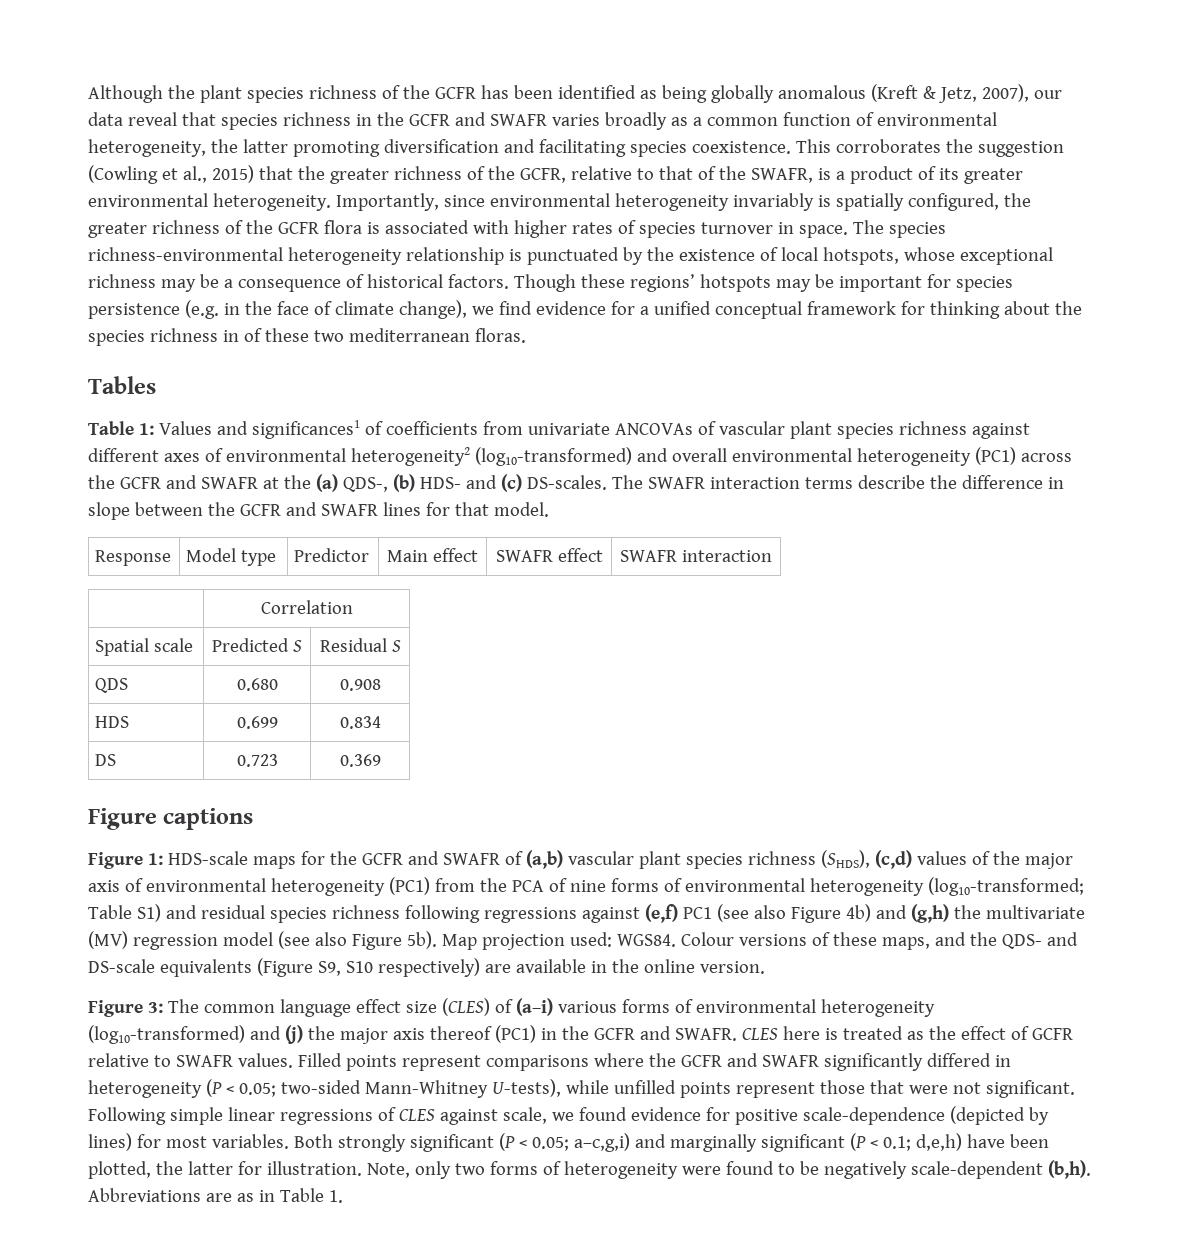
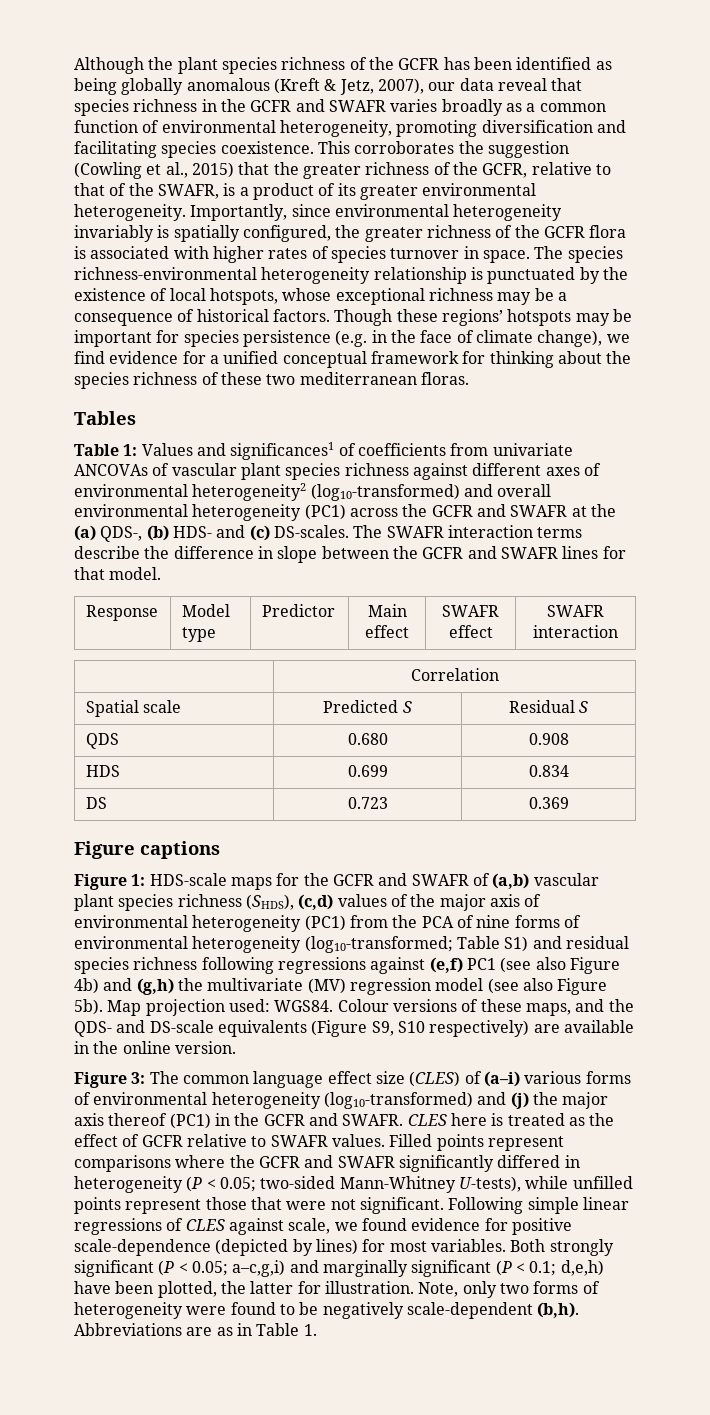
- Although the plant species richness of the GCFR has been identified as being globally anomalous (Kreft & Jetz, 2007), our data reveal that species richness in the GCFR and SWAFR varies broadly as a common function of environmental heterogeneity, the latter promoting diversification and facilitating species coexistence.
+ Although the plant species richness of the GCFR has been identified as being globally anomalous (Kreft & Jetz, 2007), our data reveal that species richness in the GCFR and SWAFR varies broadly as a common function of environmental heterogeneity, promoting diversification and facilitating species coexistence.
- Though these regions’ hotspots may be important for species persistence (e.g. in the face of climate change), we find evidence for a unified conceptual framework for thinking about the species richness in of these two mediterranean floras.
+ Though these regions’ hotspots may be important for species persistence (e.g. in the face of climate change), we find evidence for a unified conceptual framework for thinking about the species richness of these two mediterranean floras.

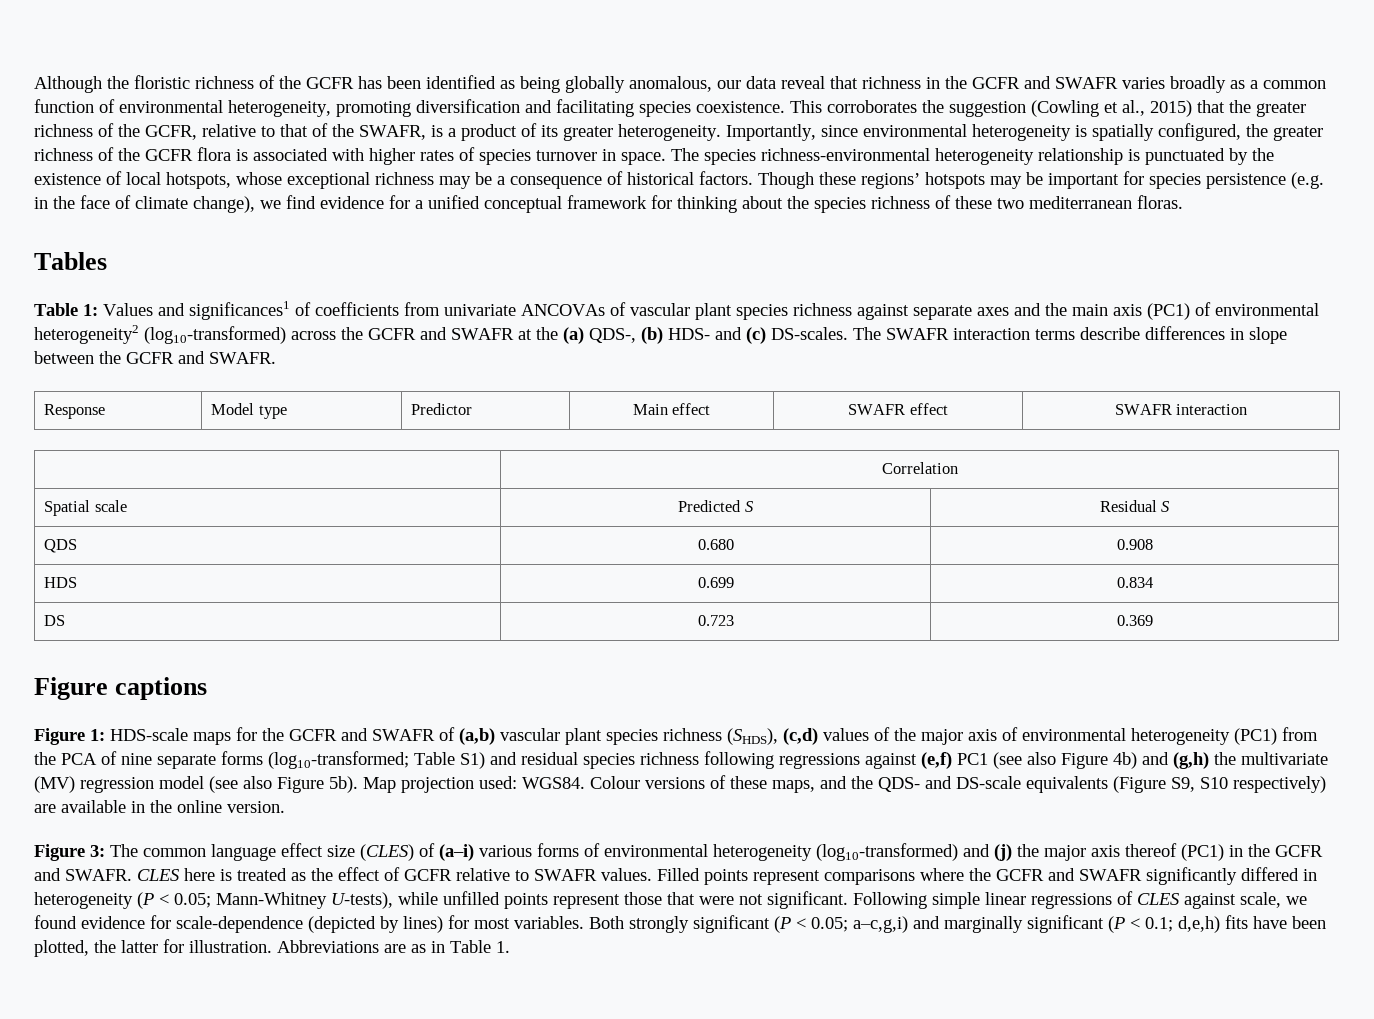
- Although the plant species richness of the GCFR has been identified as being globally anomalous (Kreft & Jetz, 2007), our data reveal that species richness in the GCFR and SWAFR varies broadly as a common function of environmental heterogeneity, promoting diversification and facilitating species coexistence.
+ Although the floristic richness of the GCFR has been identified as being globally anomalous, our data reveal that richness in the GCFR and SWAFR varies broadly as a common function of environmental heterogeneity, promoting diversification and facilitating species coexistence.
- This corroborates the suggestion (Cowling et al., 2015) that the greater richness of the GCFR, relative to that of the SWAFR, is a product of its greater environmental heterogeneity.
+ This corroborates the suggestion (Cowling et al., 2015) that the greater richness of the GCFR, relative to that of the SWAFR, is a product of its greater heterogeneity.
- Importantly, since environmental heterogeneity invariably is spatially configured, the greater richness of the GCFR flora is associated with higher rates of species turnover in space.
+ Importantly, since environmental heterogeneity is spatially configured, the greater richness of the GCFR flora is associated with higher rates of species turnover in space.
- Table 1: Values and significances1 of coefficients from univariate ANCOVAs of vascular plant species richness against different axes of environmental heterogeneity2 (log10-transformed) and overall environmental heterogeneity (PC1) across the GCFR and SWAFR at the (a) QDS-, (b) HDS- and (c) DS-scales.
+ Table 1: Values and significances1 of coefficients from univariate ANCOVAs of vascular plant species richness against separate axes and the main axis (PC1) of environmental heterogeneity2 (log10-transformed) across the GCFR and SWAFR at the (a) QDS-, (b) HDS- and (c) DS-scales.
- The SWAFR interaction terms describe the difference in slope between the GCFR and SWAFR lines for that model.
+ The SWAFR interaction terms describe differences in slope between the GCFR and SWAFR.
- Figure 1: HDS-scale maps for the GCFR and SWAFR of (a,b) vascular plant species richness (SHDS), (c,d) values of the major axis of environmental heterogeneity (PC1) from the PCA of nine forms of environmental heterogeneity (log10-transformed; Table S1) and residual species richness following regressions against (e,f) PC1 (see also Figure 4b) and (g,h) the multivariate (MV) regression model (see also Figure 5b).
+ Figure 1: HDS-scale maps for the GCFR and SWAFR of (a,b) vascular plant species richness (SHDS), (c,d) values of the major axis of environmental heterogeneity (PC1) from the PCA of nine separate forms (log10-transformed; Table S1) and residual species richness following regressions against (e,f) PC1 (see also Figure 4b) and (g,h) the multivariate (MV) regression model (see also Figure 5b).
- Filled points represent comparisons where the GCFR and SWAFR significantly differed in heterogeneity (P < 0.05; two-sided Mann-Whitney U-tests), while unfilled points represent those that were not significant.
+ Filled points represent comparisons where the GCFR and SWAFR significantly differed in heterogeneity (P < 0.05; Mann-Whitney U-tests), while unfilled points represent those that were not significant.
- Following simple linear regressions of CLES against scale, we found evidence for positive scale-dependence (depicted by lines) for most variables.
+ Following simple linear regressions of CLES against scale, we found evidence for scale-dependence (depicted by lines) for most variables.
- Both strongly significant (P < 0.05; a–c,g,i) and marginally significant (P < 0.1; d,e,h) have been plotted, the latter for illustration.
+ Both strongly significant (P < 0.05; a–c,g,i) and marginally significant (P < 0.1; d,e,h) fits have been plotted, the latter for illustration.
- Note, only two forms of heterogeneity were found to be negatively scale-dependent (b,h).

